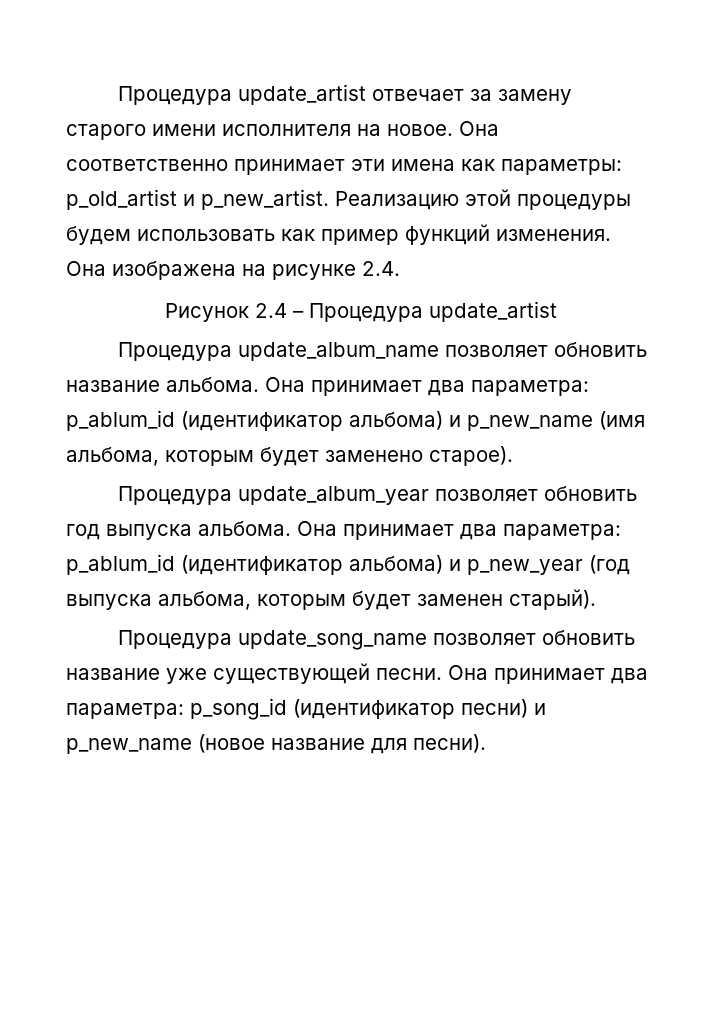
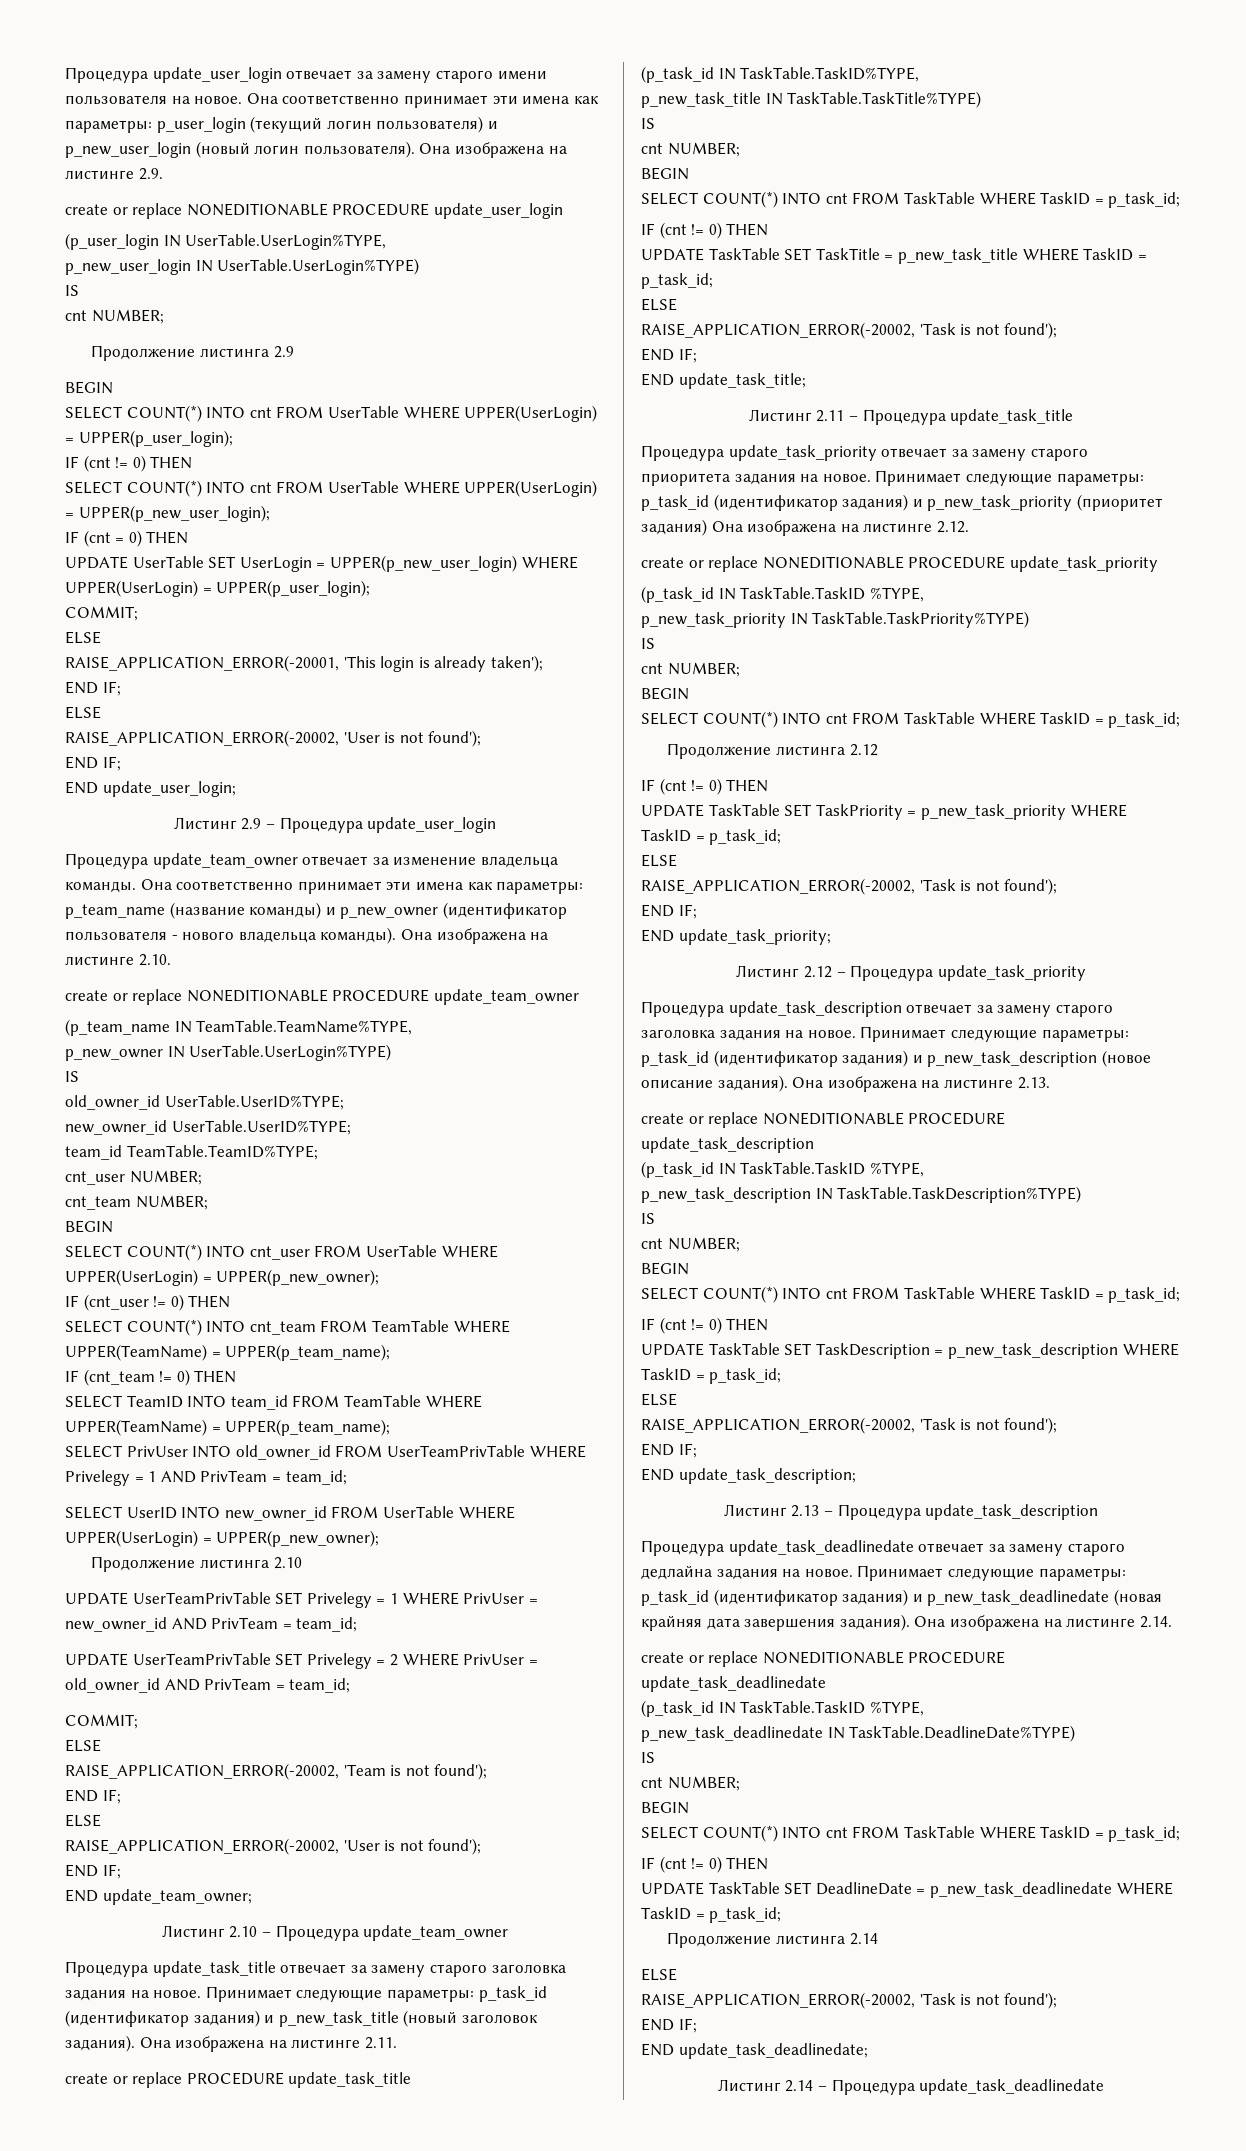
- Процедура update_artist отвечает за замену старого имени исполнителя на новое.
+ Процедура update_user_login отвечает за замену старого имени пользователя на новое.
- Она соответственно принимает эти имена как параметры: p_old_artist и p_new_artist. Реализацию этой процедуры будем использовать как пример функций изменения. Она изображена на рисунке 2.4.
- Рисунок 2.4 – Процедура update_artist
- Процедура update_album_name позволяет обновить название альбома. Она принимает два параметра: p_ablum_id (идентификатор альбома) и p_new_name (имя альбома, которым будет заменено старое).
- Процедура update_album_year позволяет обновить год выпуска альбома. Она принимает два параметра: p_ablum_id (идентификатор альбома) и p_new_year (год выпуска альбома, которым будет заменен старый).
- Процедура update_song_name позволяет обновить название уже существующей песни. Она принимает два параметра: p_song_id (идентификатор песни) и p_new_name (новое название для песни).
+ Она соответственно принимает эти имена как параметры: p_user_login (текущий логин пользователя) и p_new_user_login (новый логин пользователя). Она изображена на листинге 2.9.
+ create or replace NONEDITIONABLE PROCEDURE update_user_login
+ (p_user_login IN UserTable.UserLogin%TYPE,
+ p_new_user_login IN UserTable.UserLogin%TYPE)
+ IS
+ cnt NUMBER;
+ Продолжение листинга 2.9
+ BEGIN
+ SELECT COUNT(*) INTO cnt FROM UserTable WHERE UPPER(UserLogin) = UPPER(p_user_login);
+ IF (cnt != 0) THEN
+ SELECT COUNT(*) INTO cnt FROM UserTable WHERE UPPER(UserLogin) = UPPER(p_new_user_login);
+ IF (cnt = 0) THEN
+ UPDATE UserTable SET UserLogin = UPPER(p_new_user_login) WHERE UPPER(UserLogin) = UPPER(p_user_login);
+ COMMIT;
+ ELSE
+ RAISE_APPLICATION_ERROR(-20001, 'This login is already taken');
+ END IF;
+ ELSE
+ RAISE_APPLICATION_ERROR(-20002, 'User is not found');
+ END IF;
+ END update_user_login;
+ Листинг 2.9 – Процедура update_user_login
+ Процедура update_team_owner отвечает за изменение владельца команды. Она соответственно принимает эти имена как параметры: p_team_name (название команды) и p_new_owner (идентификатор пользователя - нового владельца команды). Она изображена на листинге 2.10.
+ create or replace NONEDITIONABLE PROCEDURE update_team_owner
+ (p_team_name IN TeamTable.TeamName%TYPE,
+ p_new_owner IN UserTable.UserLogin%TYPE)
+ IS
+ old_owner_id UserTable.UserID%TYPE;
+ new_owner_id UserTable.UserID%TYPE;
+ team_id TeamTable.TeamID%TYPE;
+ cnt_user NUMBER;
+ cnt_team NUMBER;
+ BEGIN
+ SELECT COUNT(*) INTO cnt_user FROM UserTable WHERE UPPER(UserLogin) = UPPER(p_new_owner);
+ IF (cnt_user != 0) THEN
+ SELECT COUNT(*) INTO cnt_team FROM TeamTable WHERE UPPER(TeamName) = UPPER(p_team_name);
+ IF (cnt_team != 0) THEN
+ SELECT TeamID INTO team_id FROM TeamTable WHERE UPPER(TeamName) = UPPER(p_team_name);
+ SELECT PrivUser INTO old_owner_id FROM UserTeamPrivTable WHERE Privelegy = 1 AND PrivTeam = team_id;
+ SELECT UserID INTO new_owner_id FROM UserTable WHERE UPPER(UserLogin) = UPPER(p_new_owner);
+ Продолжение листинга 2.10
+ UPDATE UserTeamPrivTable SET Privelegy = 1 WHERE PrivUser = new_owner_id AND PrivTeam = team_id;
+ UPDATE UserTeamPrivTable SET Privelegy = 2 WHERE PrivUser = old_owner_id AND PrivTeam = team_id;
+ COMMIT;
+ ELSE
+ RAISE_APPLICATION_ERROR(-20002, 'Team is not found');
+ END IF;
+ ELSE
+ RAISE_APPLICATION_ERROR(-20002, 'User is not found');
+ END IF;
+ END update_team_owner;
+ Листинг 2.10 – Процедура update_team_owner
+ Процедура update_task_title отвечает за замену старого заголовка задания на новое. Принимает следующие параметры: p_task_id (идентификатор задания) и p_new_task_title (новый заголовок задания). Она изображена на листинге 2.11.
+ create or replace PROCEDURE update_task_title
+ (p_task_id IN TaskTable.TaskID%TYPE,
+ p_new_task_title IN TaskTable.TaskTitle%TYPE)
+ IS
+ cnt NUMBER;
+ BEGIN
+ SELECT COUNT(*) INTO cnt FROM TaskTable WHERE TaskID = p_task_id;
+ IF (cnt != 0) THEN
+ UPDATE TaskTable SET TaskTitle = p_new_task_title WHERE TaskID = p_task_id;
+ ELSE
+ RAISE_APPLICATION_ERROR(-20002, 'Task is not found');
+ END IF;
+ END update_task_title;
+ Листинг 2.11 – Процедура update_task_title
+ Процедура update_task_priority отвечает за замену старого приоритета задания на новое. Принимает следующие параметры: p_task_id (идентификатор задания) и p_new_task_priority (приоритет задания) Она изображена на листинге 2.12.
+ create or replace NONEDITIONABLE PROCEDURE update_task_priority
+ (p_task_id IN TaskTable.TaskID %TYPE,
+ p_new_task_priority IN TaskTable.TaskPriority%TYPE)
+ IS
+ cnt NUMBER;
+ BEGIN
+ SELECT COUNT(*) INTO cnt FROM TaskTable WHERE TaskID = p_task_id;
+ Продолжение листинга 2.12
+ IF (cnt != 0) THEN
+ UPDATE TaskTable SET TaskPriority = p_new_task_priority WHERE TaskID = p_task_id;
+ ELSE
+ RAISE_APPLICATION_ERROR(-20002, 'Task is not found');
+ END IF;
+ END update_task_priority;
+ Листинг 2.12 – Процедура update_task_priority
+ Процедура update_task_description отвечает за замену старого заголовка задания на новое. Принимает следующие параметры: p_task_id (идентификатор задания) и p_new_task_description (новое описание задания). Она изображена на листинге 2.13.
+ create or replace NONEDITIONABLE PROCEDURE update_task_description
+ (p_task_id IN TaskTable.TaskID %TYPE,
+ p_new_task_description IN TaskTable.TaskDescription%TYPE)
+ IS
+ cnt NUMBER;
+ BEGIN
+ SELECT COUNT(*) INTO cnt FROM TaskTable WHERE TaskID = p_task_id;
+ IF (cnt != 0) THEN
+ UPDATE TaskTable SET TaskDescription = p_new_task_description WHERE TaskID = p_task_id;
+ ELSE
+ RAISE_APPLICATION_ERROR(-20002, 'Task is not found');
+ END IF;
+ END update_task_description;
+ Листинг 2.13 – Процедура update_task_description
+ Процедура update_task_deadlinedate отвечает за замену старого дедлайна задания на новое. Принимает следующие параметры: p_task_id (идентификатор задания) и p_new_task_deadlinedate (новая крайняя дата завершения задания). Она изображена на листинге 2.14.
+ create or replace NONEDITIONABLE PROCEDURE update_task_deadlinedate
+ (p_task_id IN TaskTable.TaskID %TYPE,
+ p_new_task_deadlinedate IN TaskTable.DeadlineDate%TYPE)
+ IS
+ cnt NUMBER;
+ BEGIN
+ SELECT COUNT(*) INTO cnt FROM TaskTable WHERE TaskID = p_task_id;
+ IF (cnt != 0) THEN
+ UPDATE TaskTable SET DeadlineDate = p_new_task_deadlinedate WHERE TaskID = p_task_id;
+ Продолжение листинга 2.14
+ ELSE
+ RAISE_APPLICATION_ERROR(-20002, 'Task is not found');
+ END IF;
+ END update_task_deadlinedate;
+ Листинг 2.14 – Процедура update_task_deadlinedate

